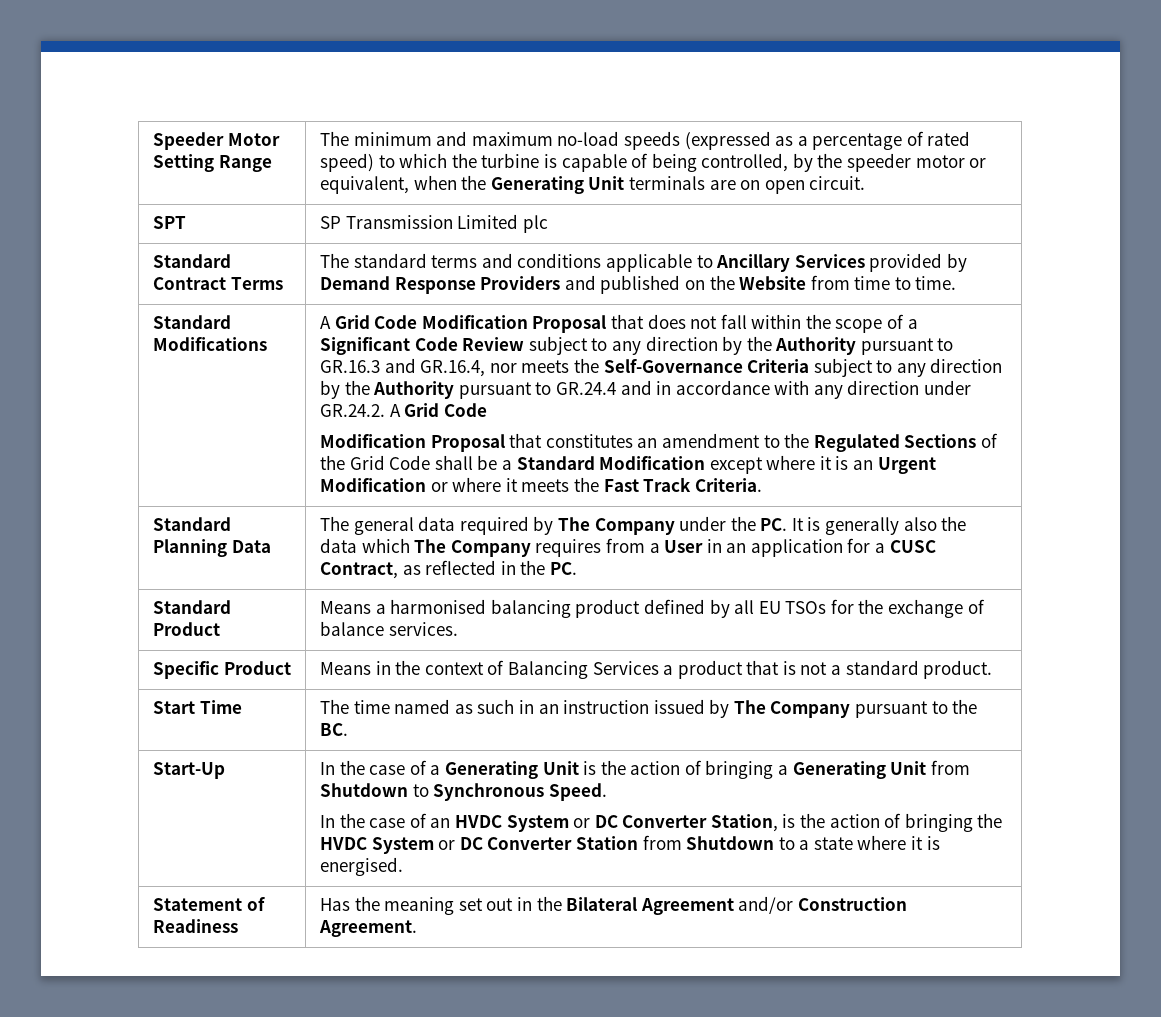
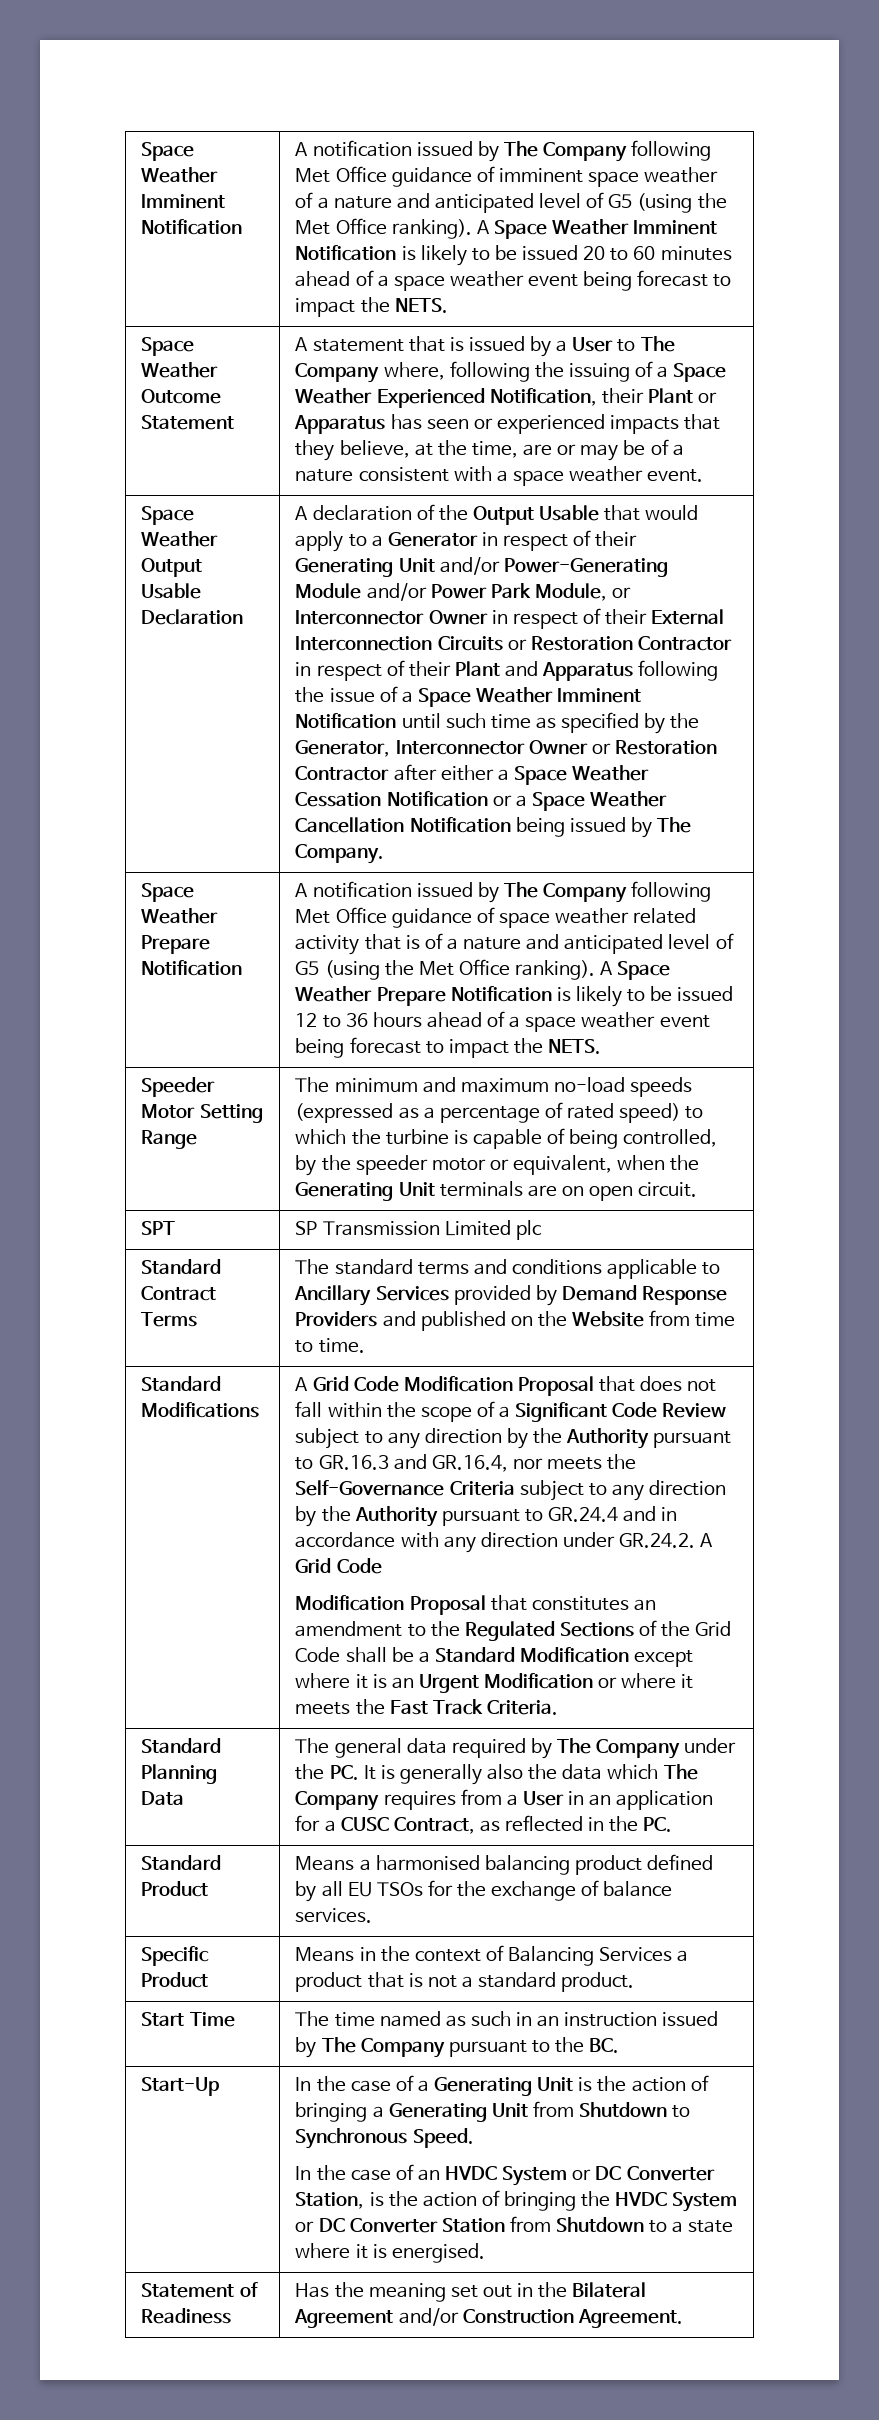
+ Space Weather Imminent Notification | A notification issued by The Company following Met Office guidance of imminent space weather of a nature and anticipated level of G5 (using the Met Office ranking). A Space Weather Imminent Notification is likely to be issued 20 to 60 minutes ahead of a space weather event being forecast to impact the NETS.
+ Space Weather Outcome Statement | A statement that is issued by a User to The Company where, following the issuing of a Space Weather Experienced Notification, their Plant or Apparatus has seen or experienced impacts that they believe, at the time, are or may be of a nature consistent with a space weather event.
+ Space Weather Output Usable Declaration | A declaration of the Output Usable that would apply to a Generator in respect of their Generating Unit and/or Power-Generating Module and/or Power Park Module, or Interconnector Owner in respect of their External Interconnection Circuits or Restoration Contractor in respect of their Plant and Apparatus following the issue of a Space Weather Imminent Notification until such time as specified by the Generator, Interconnector Owner or Restoration Contractor after either a Space Weather Cessation Notification or a Space Weather Cancellation Notification being issued by The Company.
+ Space Weather Prepare Notification | A notification issued by The Company following Met Office guidance of space weather related activity that is of a nature and anticipated level of G5 (using the Met Office ranking). A Space Weather Prepare Notification is likely to be issued 12 to 36 hours ahead of a space weather event being forecast to impact the NETS.

